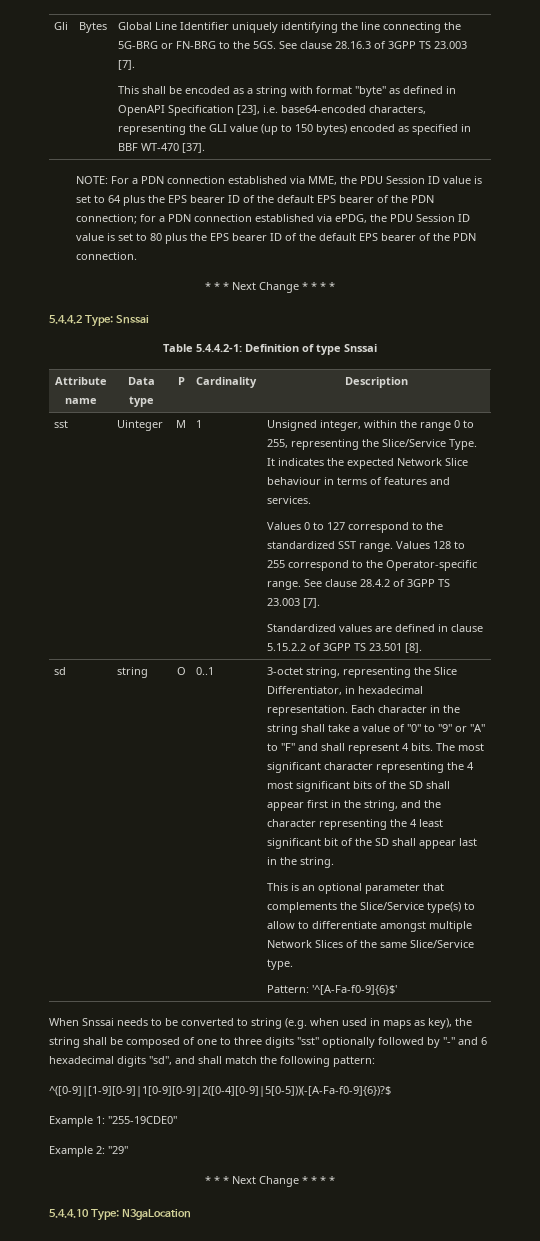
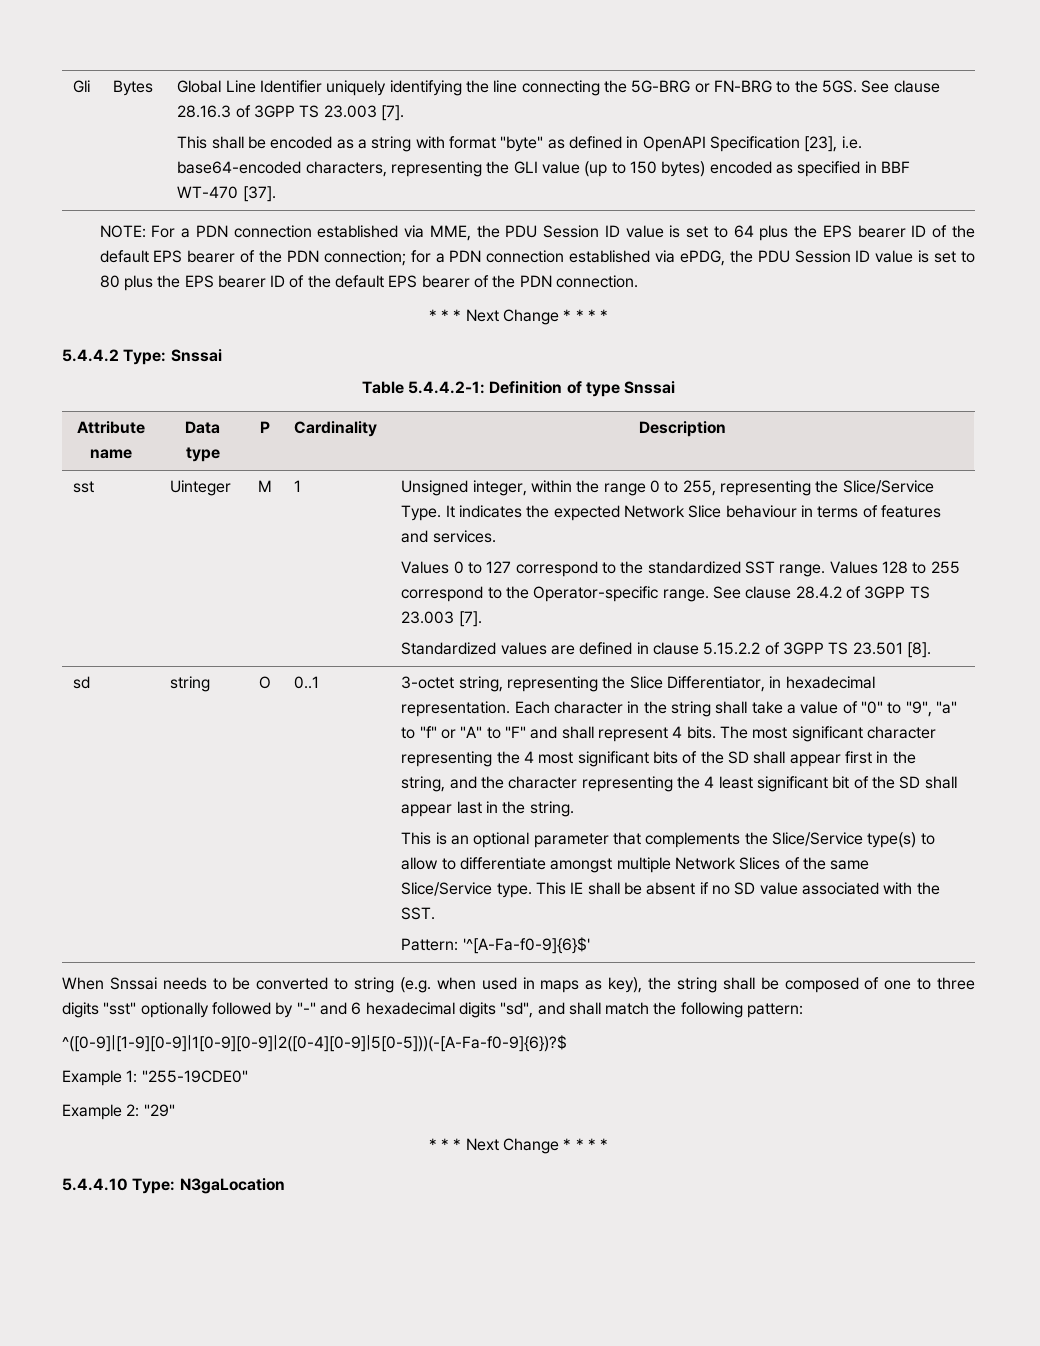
- Each character in the string shall take a value of "0" to "9" or "A" to "F" and shall represent 4 bits.
+ Each character in the string shall take a value of "0" to "9", "a" to "f" or "A" to "F" and shall represent 4 bits.
+ This IE shall be absent if no SD value associated with the SST.

